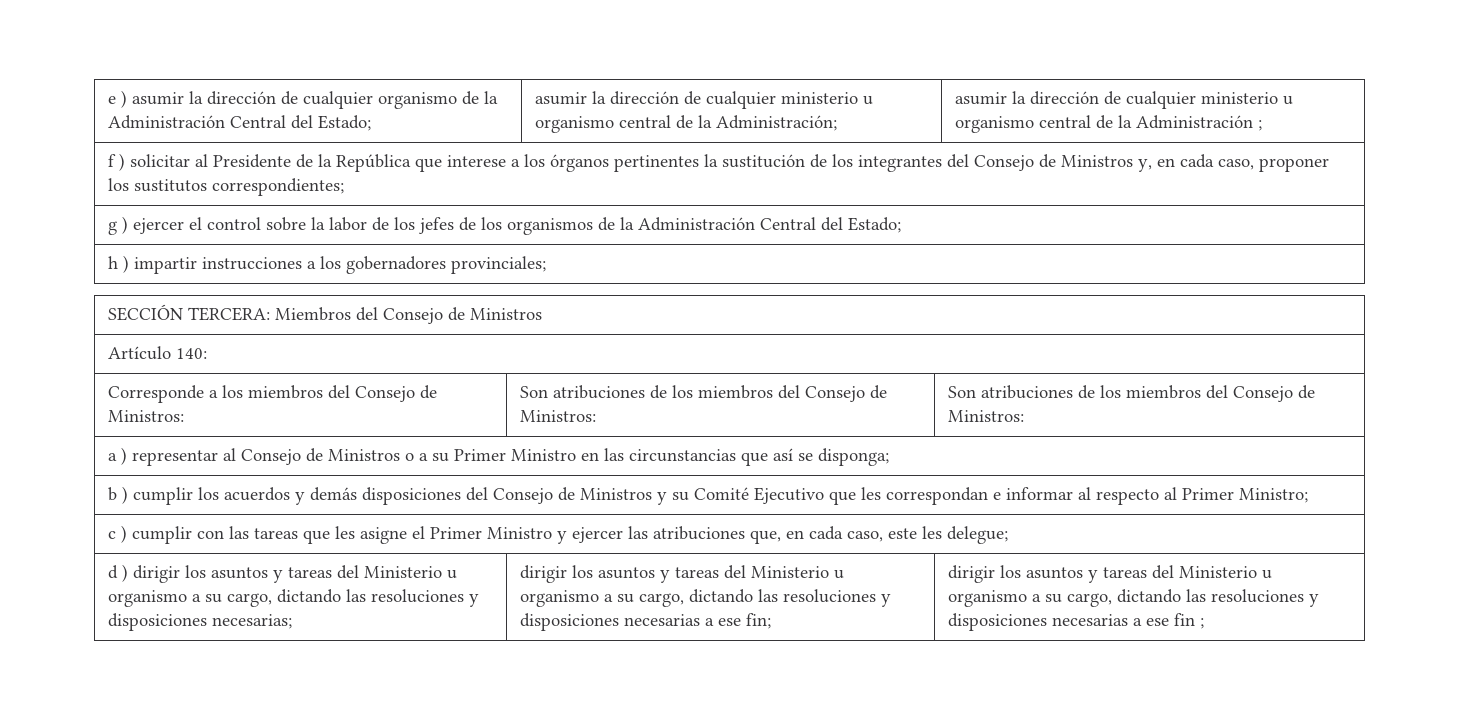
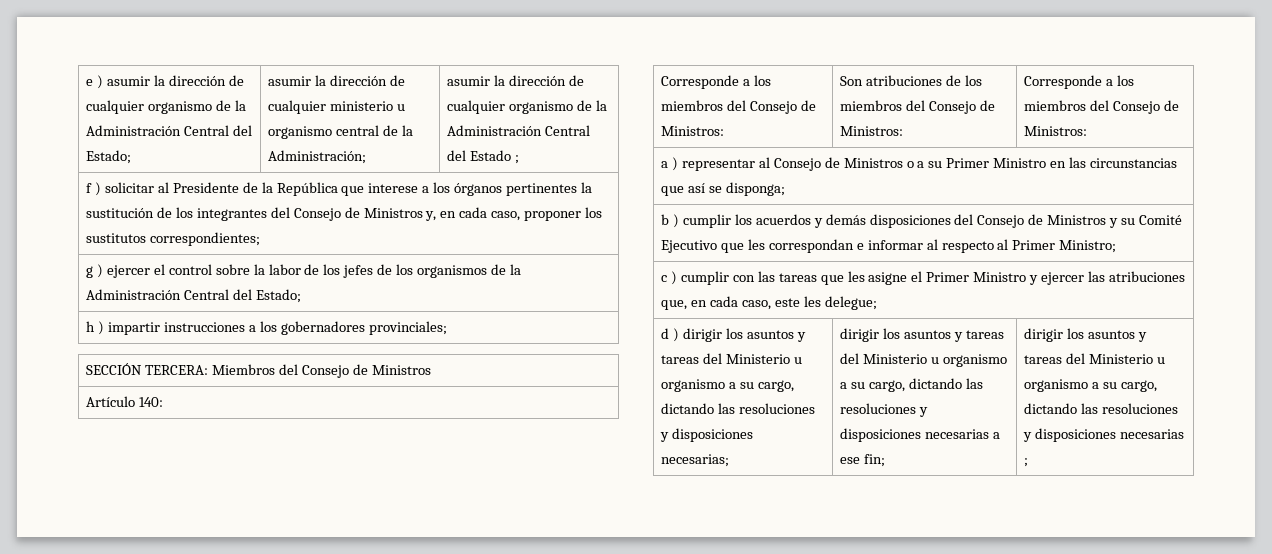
- e ) asumir la dirección de cualquier organismo de la Administración Central del Estado; | asumir la dirección de cualquier ministerio u organismo central de la Administración; | asumir la dirección de cualquier ministerio u organismo central de la Administración ;
+ e ) asumir la dirección de cualquier organismo de la Administración Central del Estado; | asumir la dirección de cualquier ministerio u organismo central de la Administración; | asumir la dirección de cualquier organismo de la Administración Central del Estado ;
- Corresponde a los miembros del Consejo de Ministros: | Son atribuciones de los miembros del Consejo de Ministros: | Son atribuciones de los miembros del Consejo de Ministros:
+ Corresponde a los miembros del Consejo de Ministros: | Son atribuciones de los miembros del Consejo de Ministros: | Corresponde a los miembros del Consejo de Ministros:
- dirigir los asuntos y tareas del Ministerio u organismo a su cargo, dictando las resoluciones y disposiciones necesarias a ese fin ;
+ dirigir los asuntos y tareas del Ministerio u organismo a su cargo, dictando las resoluciones y disposiciones necesarias ;

